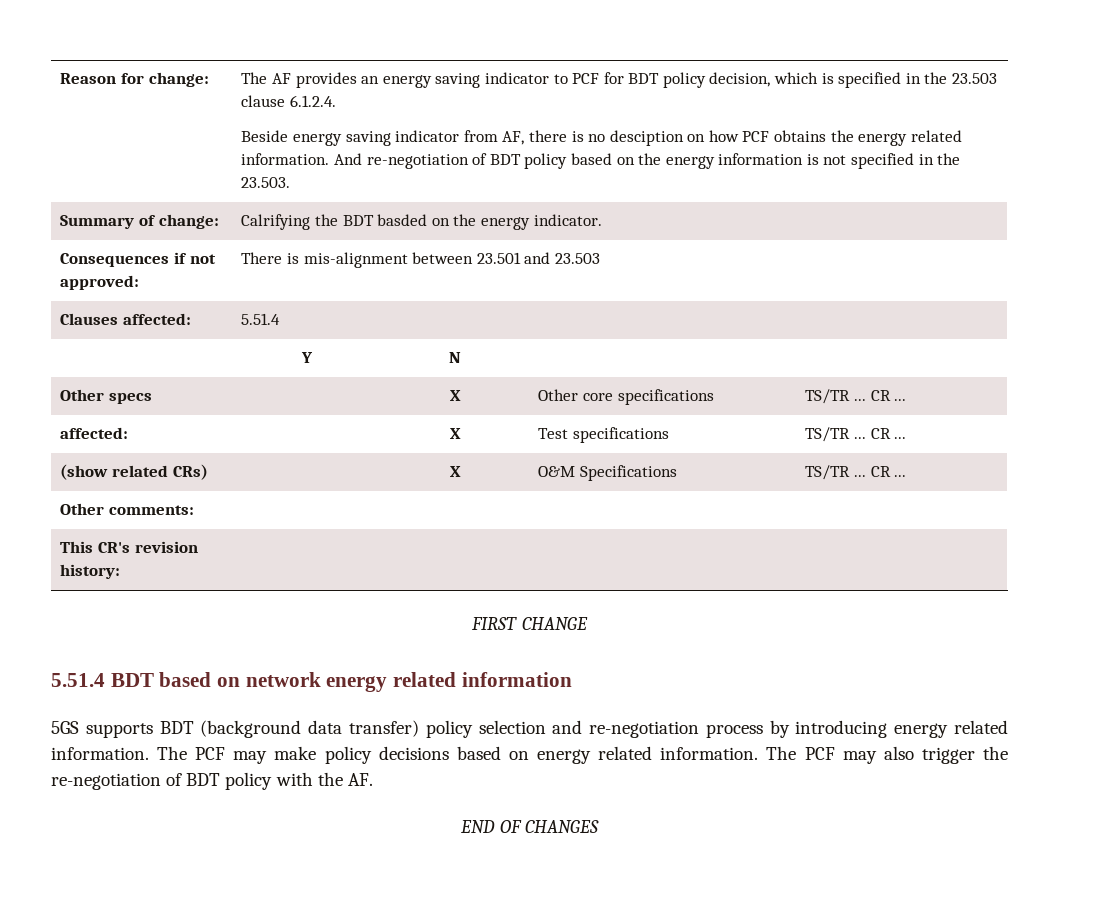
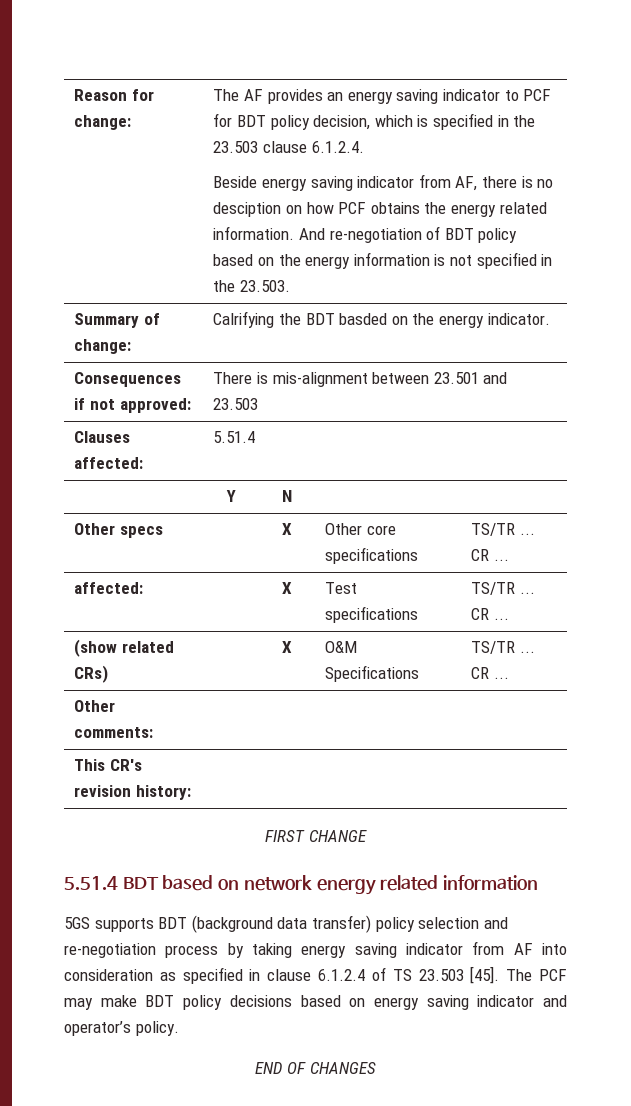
- 5GS supports BDT (background data transfer) policy selection and re-negotiation process by introducing energy related information.
+ 5GS supports BDT (background data transfer) policy selection and re-negotiation process by taking energy saving indicator from AF into consideration as specified in clause 6.1.2.4 of TS 23.503 [45].
- The PCF may make policy decisions based on energy related information. The PCF may also trigger the re-negotiation of BDT policy with the AF.
+ The PCF may make BDT policy decisions based on energy saving indicator and operator’s policy.

